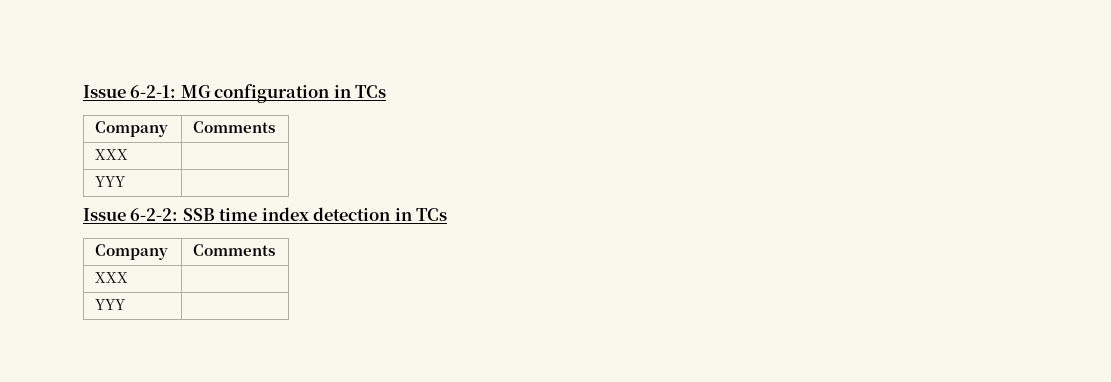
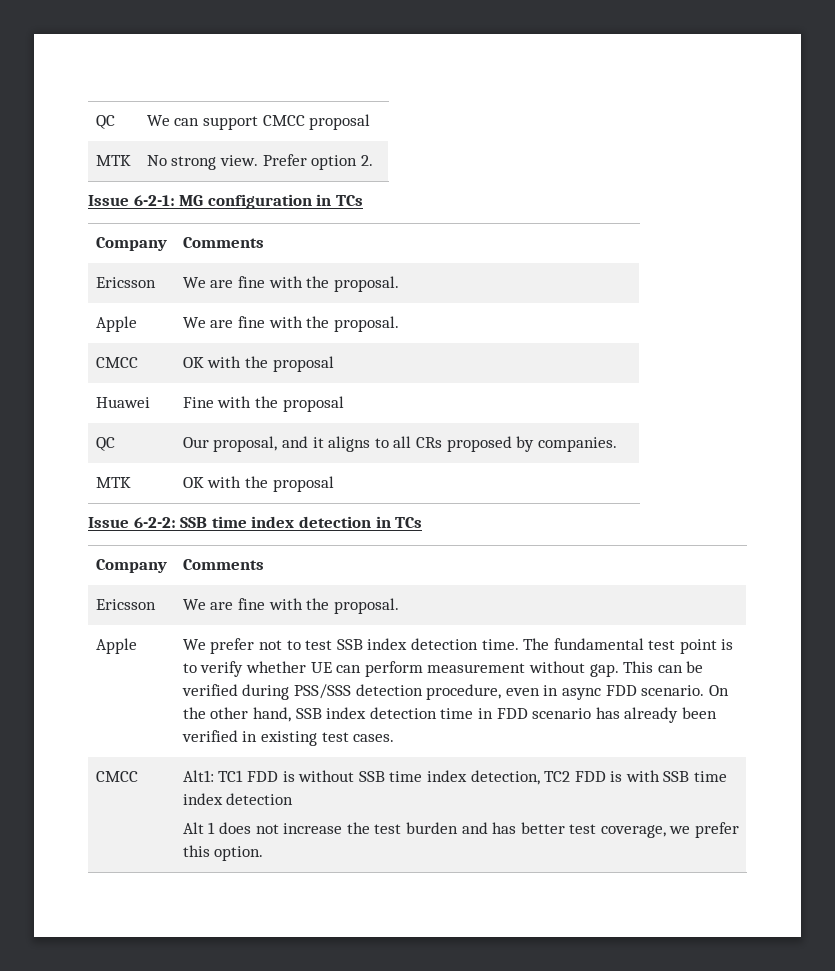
+ QC | We can support CMCC proposal
+ MTK | No strong view. Prefer option 2.
  Issue 6-2-1: MG configuration in TCs
  Company | Comments
- XXX |
- YYY |
+ Ericsson | We are fine with the proposal.
+ Apple | We are fine with the proposal.
+ CMCC | OK with the proposal
+ Huawei | Fine with the proposal
+ QC | Our proposal, and it aligns to all CRs proposed by companies.
+ MTK | OK with the proposal
  Issue 6-2-2: SSB time index detection in TCs
  Company | Comments
- XXX |
- YYY |
+ Ericsson | We are fine with the proposal.
+ Apple | We prefer not to test SSB index detection time. The fundamental test point is to verify whether UE can perform measurement without gap. This can be verified during PSS/SSS detection procedure, even in async FDD scenario. On the other hand, SSB index detection time in FDD scenario has already been verified in existing test cases.
+ CMCC | Alt1: TC1 FDD is without SSB time index detection, TC2 FDD is with SSB time index detection
+ Alt 1 does not increase the test burden and has better test coverage, we prefer this option.

